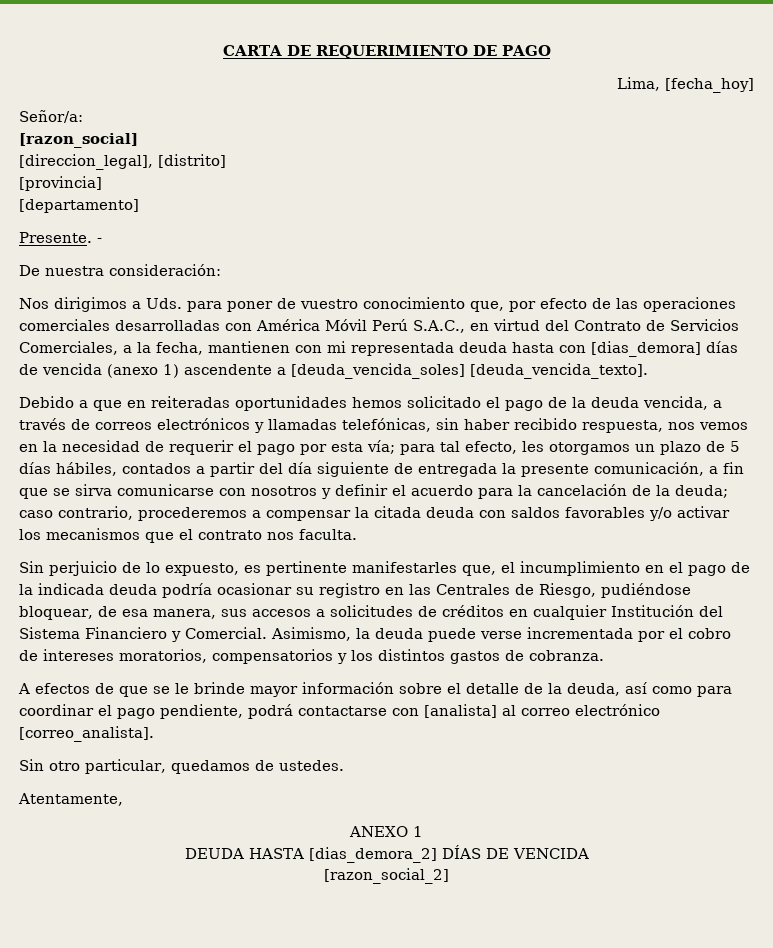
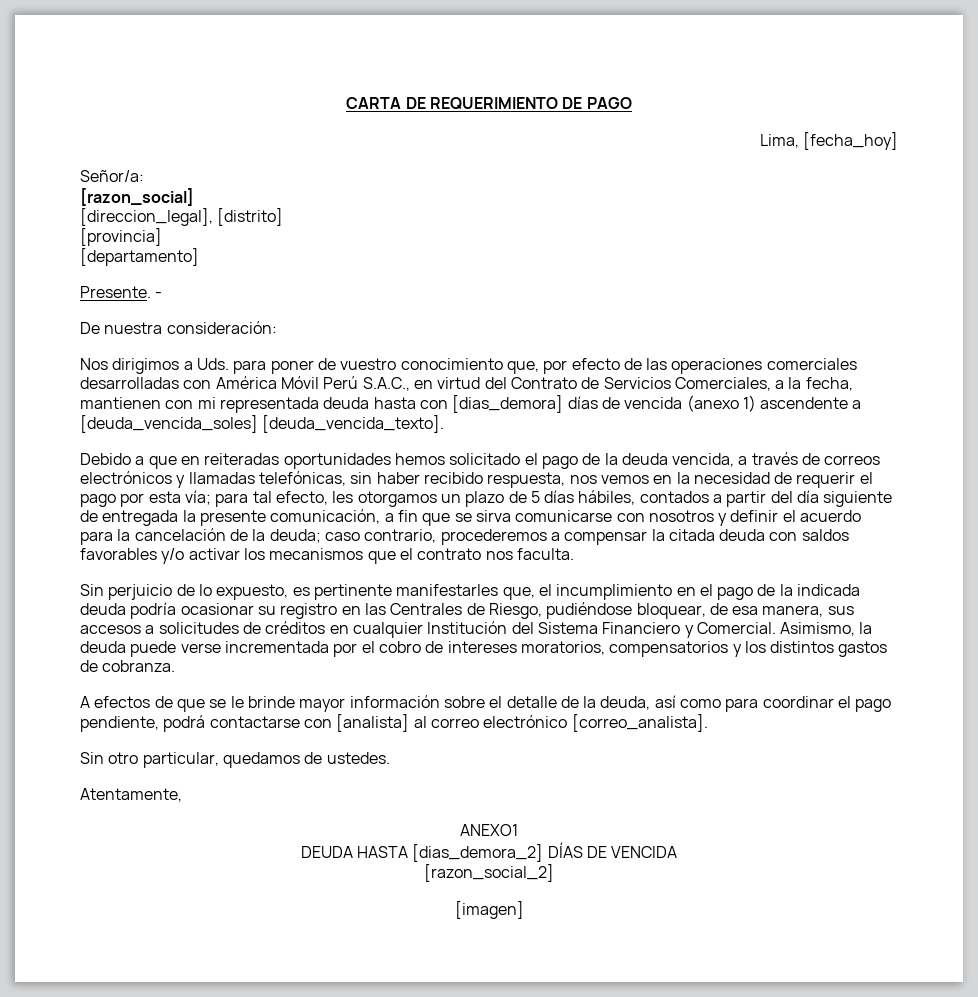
- ANEXO 1
+ ANEXO1
+ [imagen]

